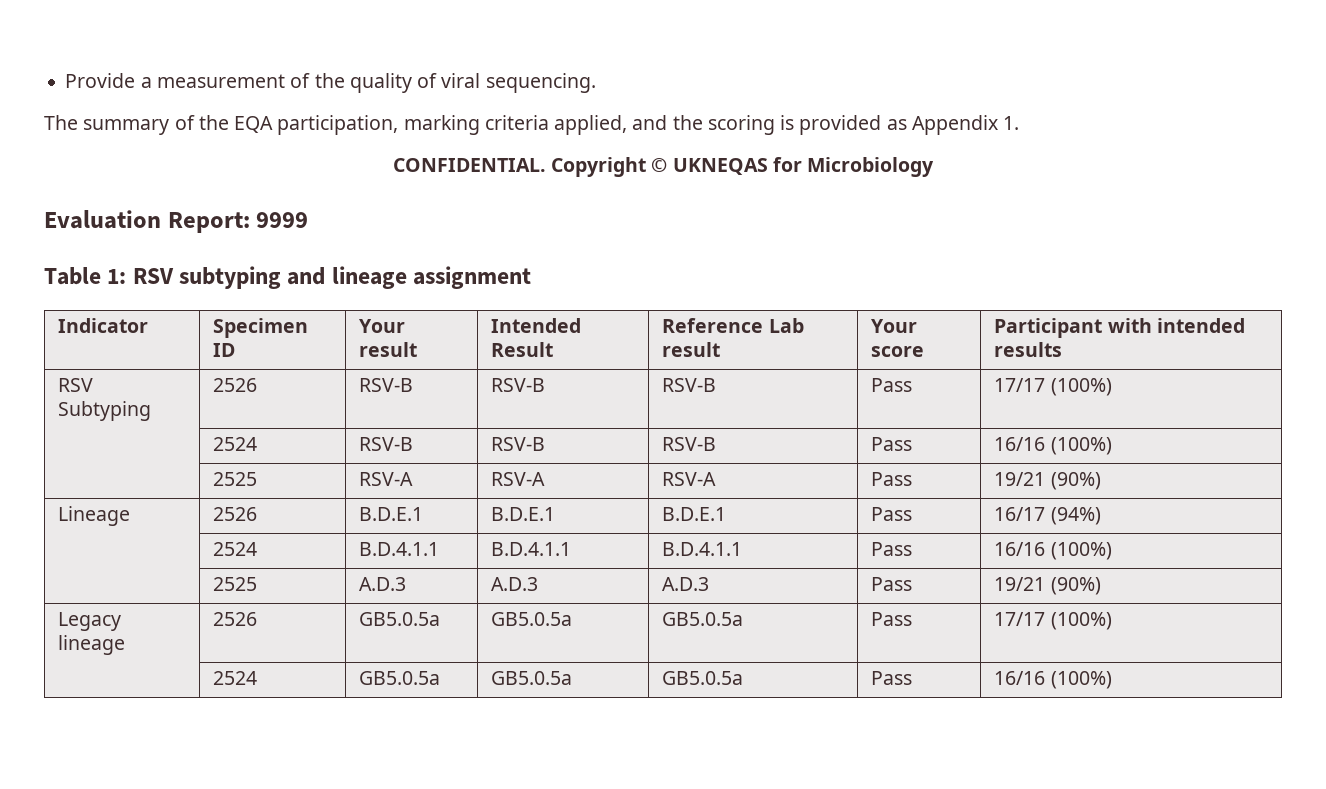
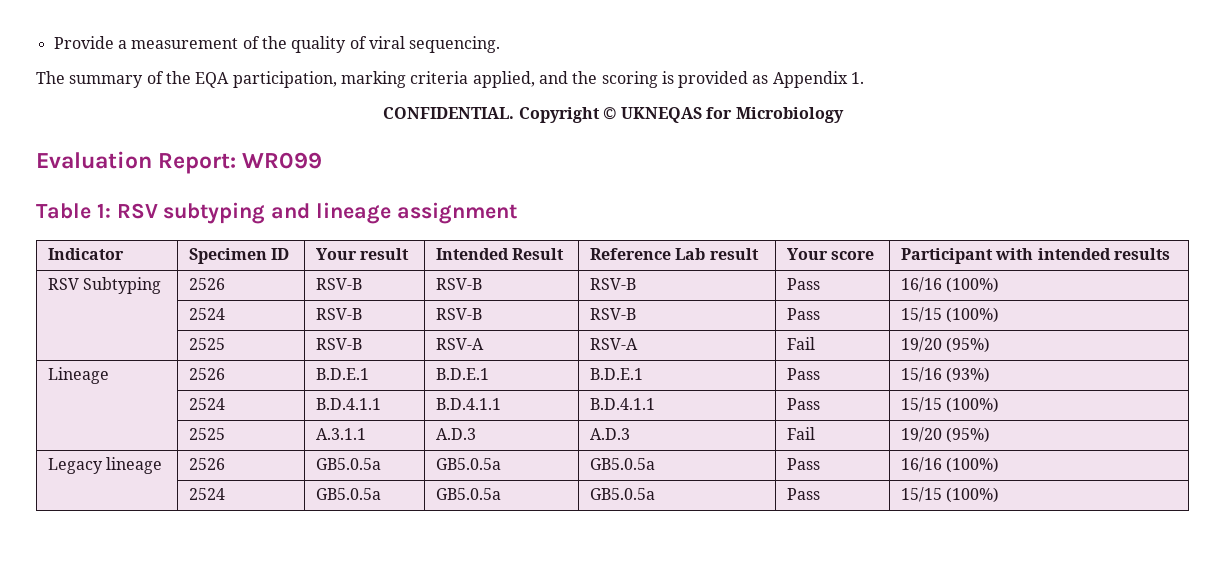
- Evaluation Report: 9999
+ Evaluation Report: WR099
- RSV Subtyping | 2526 | RSV-B | RSV-B | RSV-B | Pass | 17/17 (100%)
+ RSV Subtyping | 2526 | RSV-B | RSV-B | RSV-B | Pass | 16/16 (100%)
- | 2524 | RSV-B | RSV-B | RSV-B | Pass | 16/16 (100%)
- | 2525 | RSV-A | RSV-A | RSV-A | Pass | 19/21 (90%)
+ | 2524 | RSV-B | RSV-B | RSV-B | Pass | 15/15 (100%)
+ | 2525 | RSV-B | RSV-A | RSV-A | Fail | 19/20 (95%)
- Lineage | 2526 | B.D.E.1 | B.D.E.1 | B.D.E.1 | Pass | 16/17 (94%)
+ Lineage | 2526 | B.D.E.1 | B.D.E.1 | B.D.E.1 | Pass | 15/16 (93%)
- | 2524 | B.D.4.1.1 | B.D.4.1.1 | B.D.4.1.1 | Pass | 16/16 (100%)
- | 2525 | A.D.3 | A.D.3 | A.D.3 | Pass | 19/21 (90%)
+ | 2524 | B.D.4.1.1 | B.D.4.1.1 | B.D.4.1.1 | Pass | 15/15 (100%)
+ | 2525 | A.3.1.1 | A.D.3 | A.D.3 | Fail | 19/20 (95%)
- Legacy lineage | 2526 | GB5.0.5a | GB5.0.5a | GB5.0.5a | Pass | 17/17 (100%)
+ Legacy lineage | 2526 | GB5.0.5a | GB5.0.5a | GB5.0.5a | Pass | 16/16 (100%)
- | 2524 | GB5.0.5a | GB5.0.5a | GB5.0.5a | Pass | 16/16 (100%)
+ | 2524 | GB5.0.5a | GB5.0.5a | GB5.0.5a | Pass | 15/15 (100%)

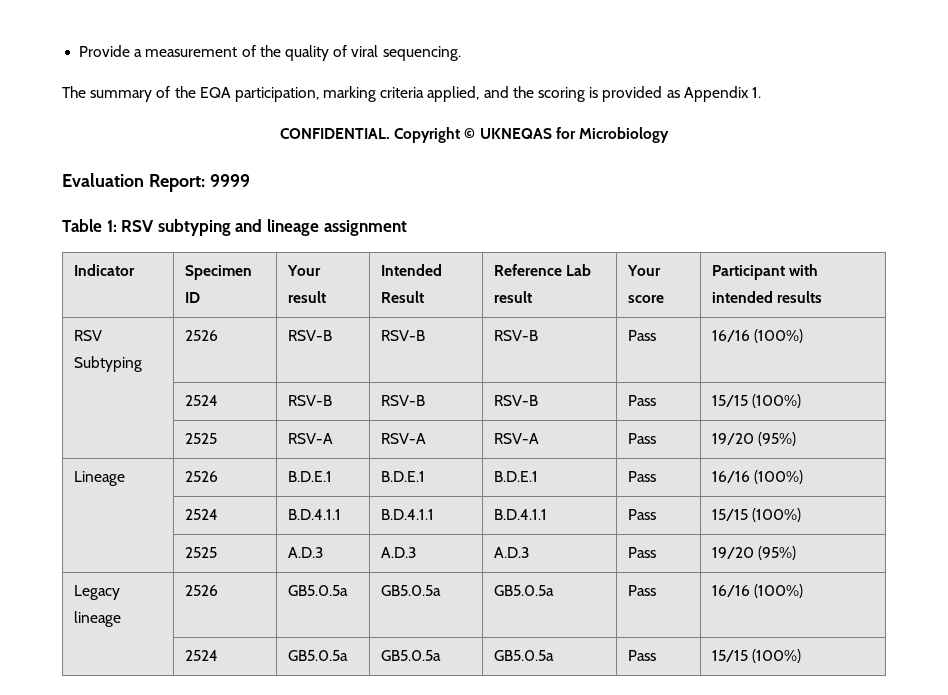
- Evaluation Report: WR099
+ Evaluation Report: 9999
- | 2525 | RSV-B | RSV-A | RSV-A | Fail | 19/20 (95%)
+ | 2525 | RSV-A | RSV-A | RSV-A | Pass | 19/20 (95%)
- Lineage | 2526 | B.D.E.1 | B.D.E.1 | B.D.E.1 | Pass | 15/16 (93%)
+ Lineage | 2526 | B.D.E.1 | B.D.E.1 | B.D.E.1 | Pass | 16/16 (100%)
- | 2525 | A.3.1.1 | A.D.3 | A.D.3 | Fail | 19/20 (95%)
+ | 2525 | A.D.3 | A.D.3 | A.D.3 | Pass | 19/20 (95%)

